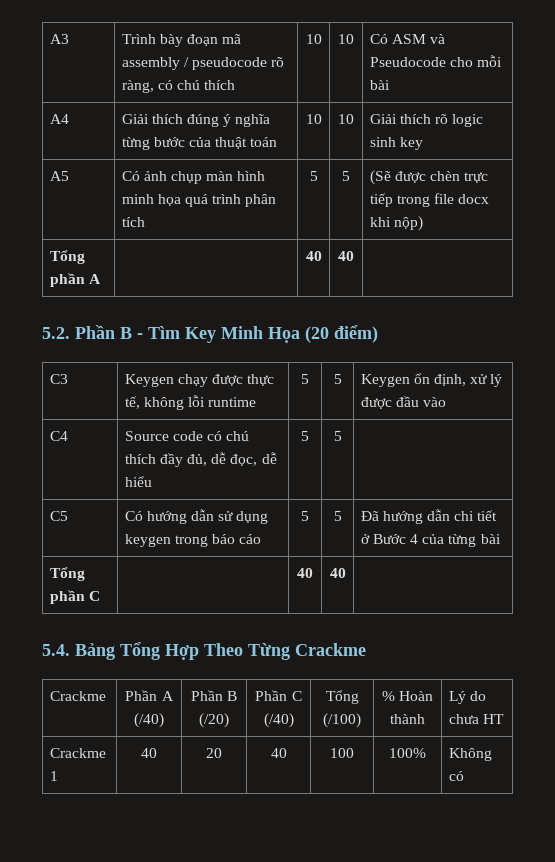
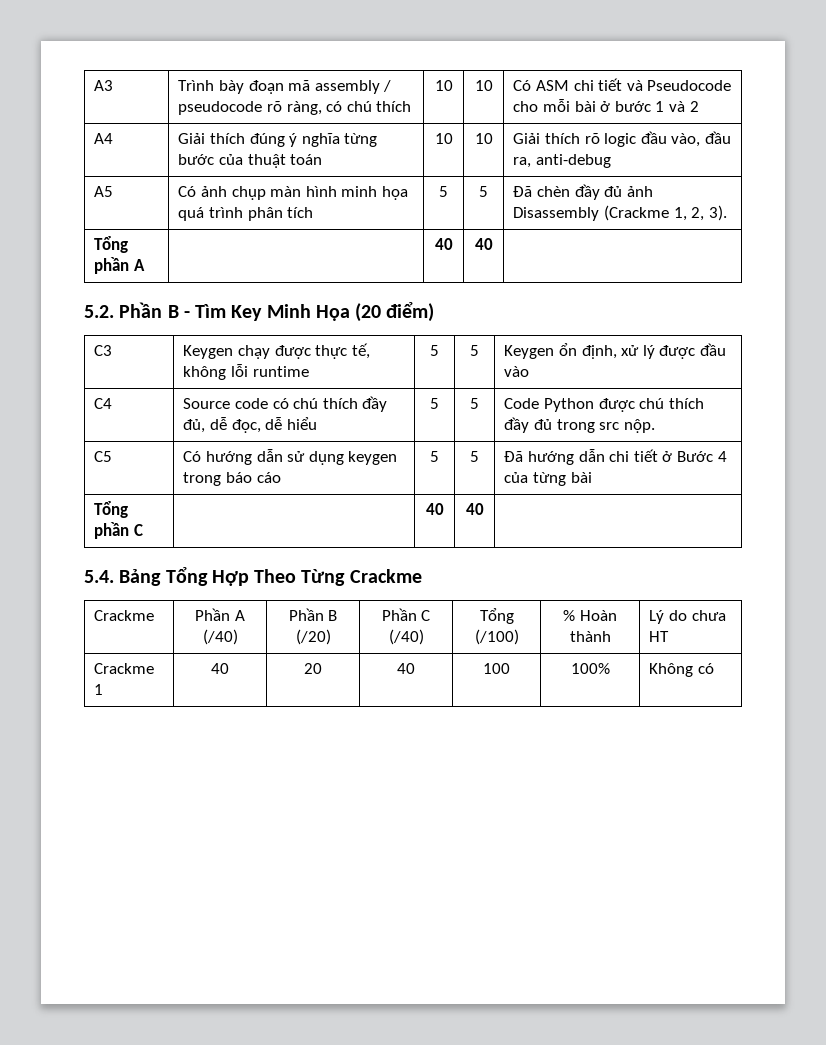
- A3 | Trình bày đoạn mã assembly / pseudocode rõ ràng, có chú thích | 10 | 10 | Có ASM và Pseudocode cho mỗi bài
+ A3 | Trình bày đoạn mã assembly / pseudocode rõ ràng, có chú thích | 10 | 10 | Có ASM chi tiết và Pseudocode cho mỗi bài ở bước 1 và 2
- A4 | Giải thích đúng ý nghĩa từng bước của thuật toán | 10 | 10 | Giải thích rõ logic sinh key
+ A4 | Giải thích đúng ý nghĩa từng bước của thuật toán | 10 | 10 | Giải thích rõ logic đầu vào, đầu ra, anti-debug
- A5 | Có ảnh chụp màn hình minh họa quá trình phân tích | 5 | 5 | (Sẽ được chèn trực tiếp trong file docx khi nộp)
+ A5 | Có ảnh chụp màn hình minh họa quá trình phân tích | 5 | 5 | Đã chèn đầy đủ ảnh Disassembly (Crackme 1, 2, 3).
- C4 | Source code có chú thích đầy đủ, dễ đọc, dễ hiểu | 5 | 5 |
+ C4 | Source code có chú thích đầy đủ, dễ đọc, dễ hiểu | 5 | 5 | Code Python được chú thích đầy đủ trong src nộp.

